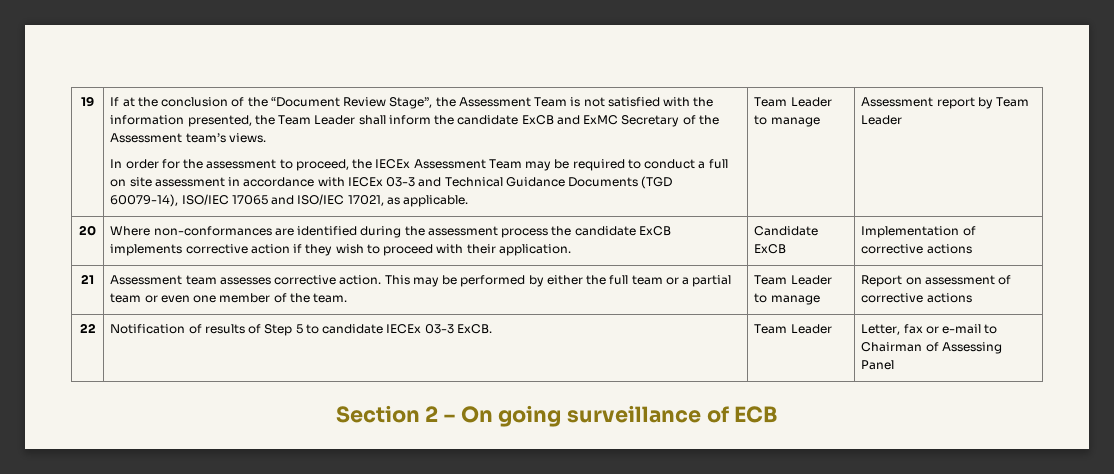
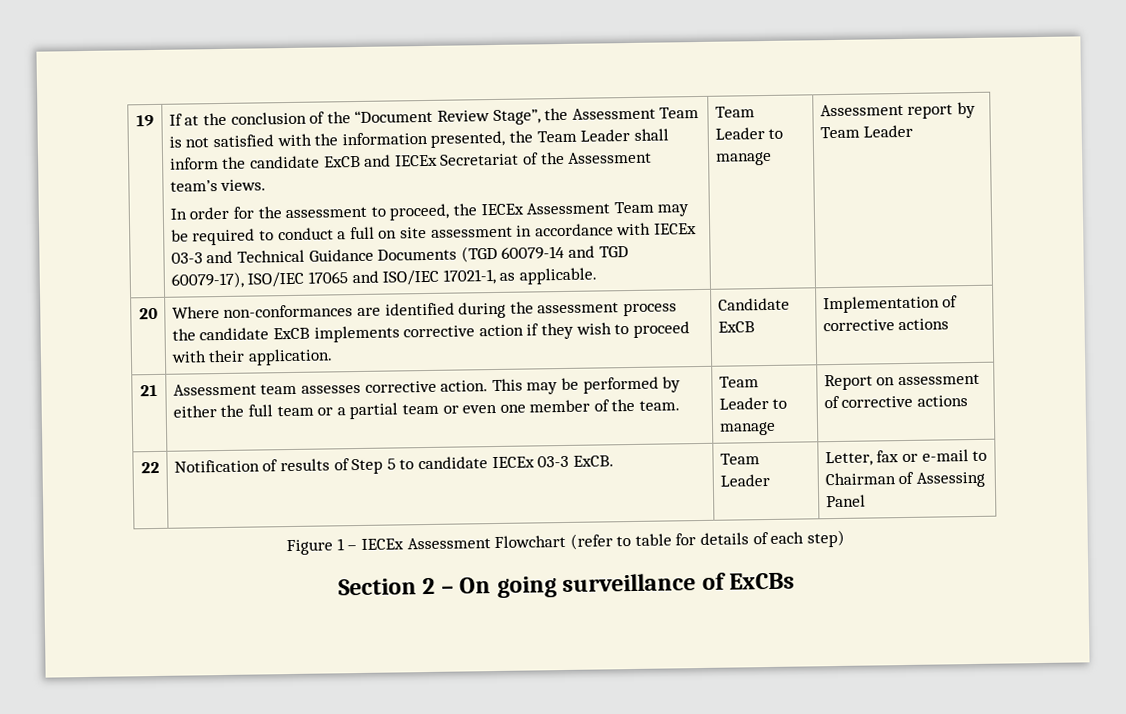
- If at the conclusion of the “Document Review Stage”, the Assessment Team is not satisfied with the information presented, the Team Leader shall inform the candidate ExCB and ExMC Secretary of the Assessment team’s views.
+ If at the conclusion of the “Document Review Stage”, the Assessment Team is not satisfied with the information presented, the Team Leader shall inform the candidate ExCB and IECEx Secretariat of the Assessment team’s views.
- In order for the assessment to proceed, the IECEx Assessment Team may be required to conduct a full on site assessment in accordance with IECEx 03-3 and Technical Guidance Documents (TGD 60079-14), ISO/IEC 17065 and ISO/IEC 17021, as applicable.
+ In order for the assessment to proceed, the IECEx Assessment Team may be required to conduct a full on site assessment in accordance with IECEx 03-3 and Technical Guidance Documents (TGD 60079-14 and TGD 60079-17), ISO/IEC 17065 and ISO/IEC 17021-1, as applicable.
+ Figure 1 – IECEx Assessment Flowchart (refer to table for details of each step)
- Section 2 – On going surveillance of ECB
+ Section 2 – On going surveillance of ExCBs

